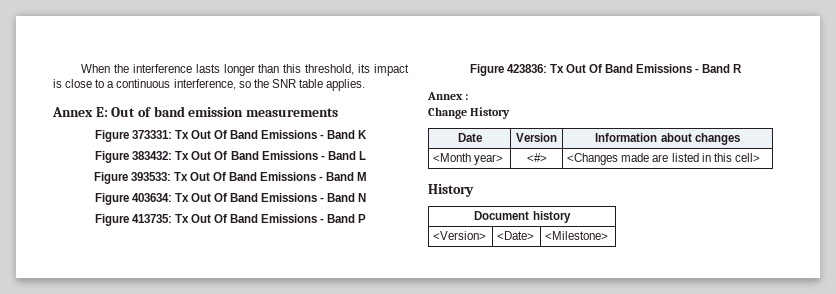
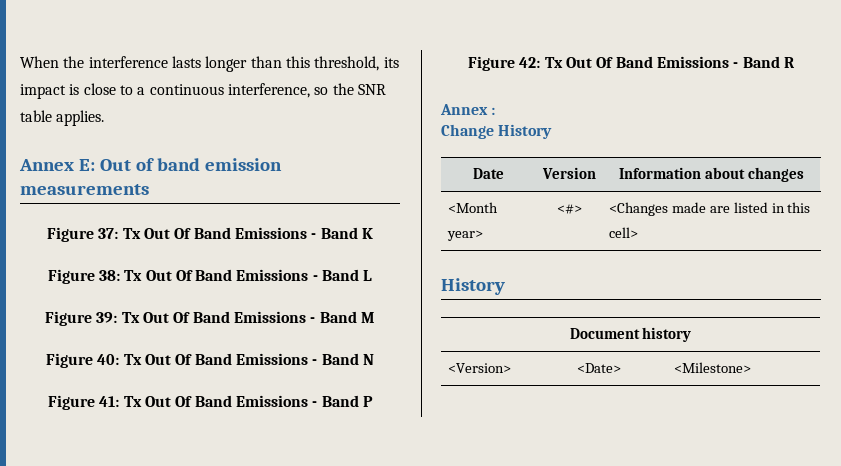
- Figure 373331: Tx Out Of Band Emissions - Band K
+ Figure 37: Tx Out Of Band Emissions - Band K
- Figure 383432: Tx Out Of Band Emissions - Band L
+ Figure 38: Tx Out Of Band Emissions - Band L
- Figure 393533: Tx Out Of Band Emissions - Band M
+ Figure 39: Tx Out Of Band Emissions - Band M
- Figure 403634: Tx Out Of Band Emissions - Band N
+ Figure 40: Tx Out Of Band Emissions - Band N
- Figure 413735: Tx Out Of Band Emissions - Band P
+ Figure 41: Tx Out Of Band Emissions - Band P
- Figure 423836: Tx Out Of Band Emissions - Band R
+ Figure 42: Tx Out Of Band Emissions - Band R

